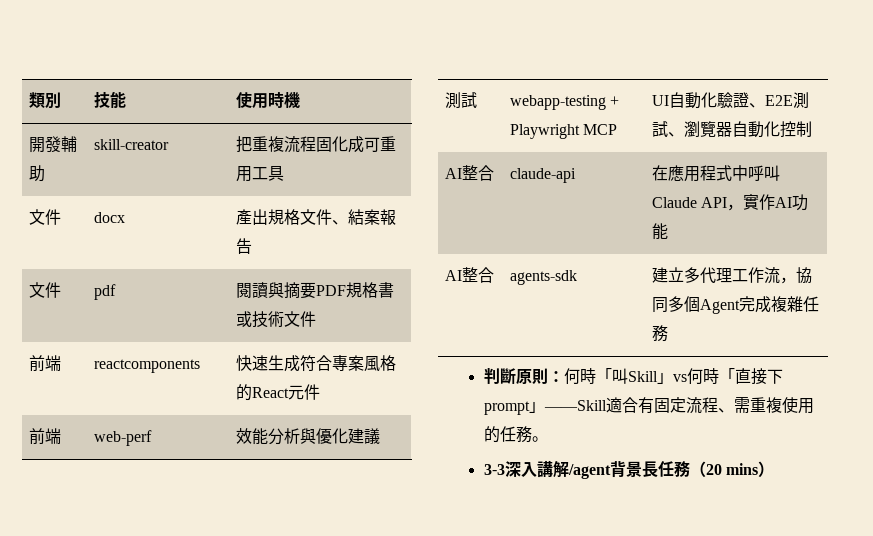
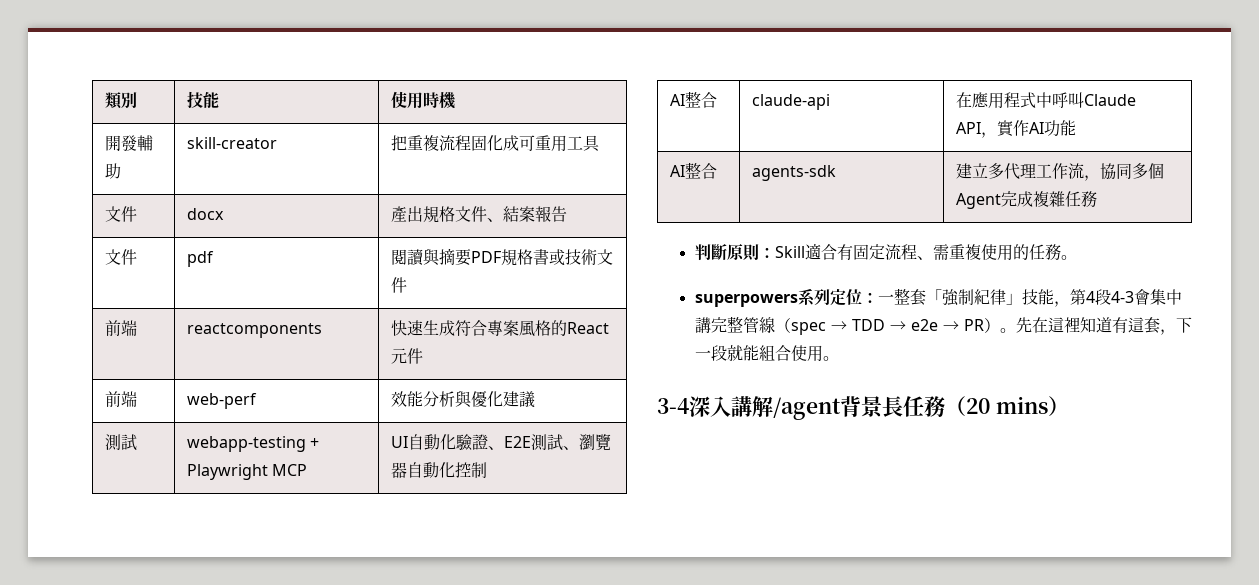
- 判斷原則：何時「叫Skill」vs何時「直接下prompt」——Skill適合有固定流程、需重複使用的任務。
+ 判斷原則：Skill適合有固定流程、需重複使用的任務。
- 3-3深入講解/agent背景長任務（20 mins）
+ superpowers系列定位：一整套「強制紀律」技能，第4段4-3會集中講完整管線（spec → TDD → e2e → PR）。先在這裡知道有這套，下一段就能組合使用。
+ 3-4深入講解/agent背景長任務（20 mins）

